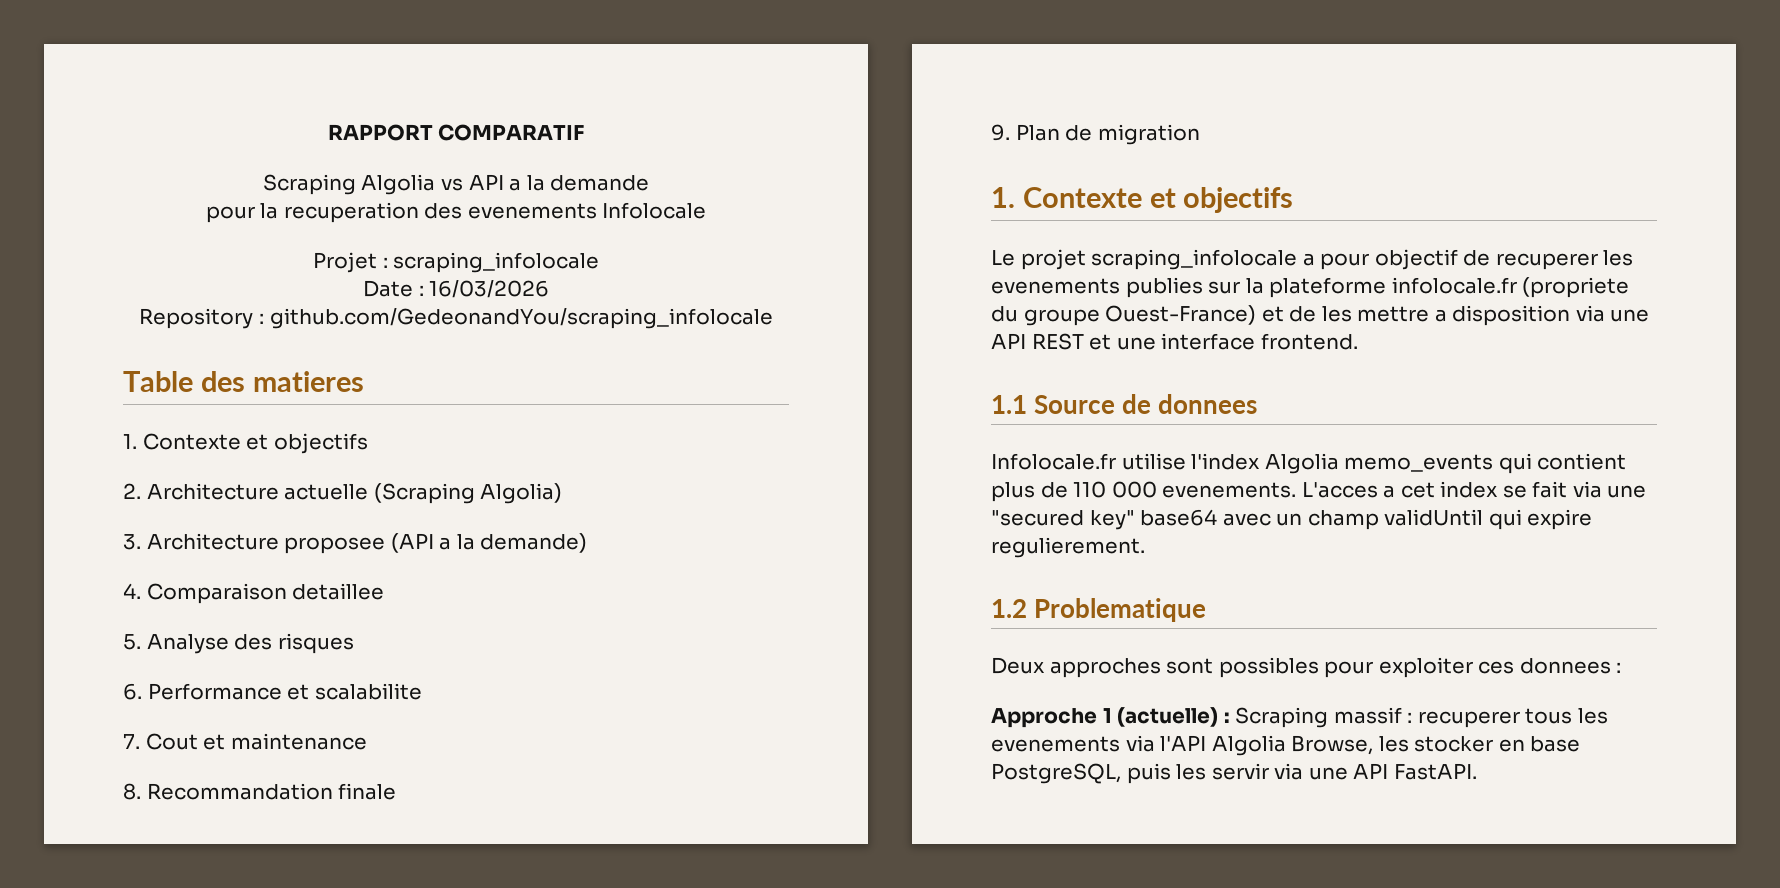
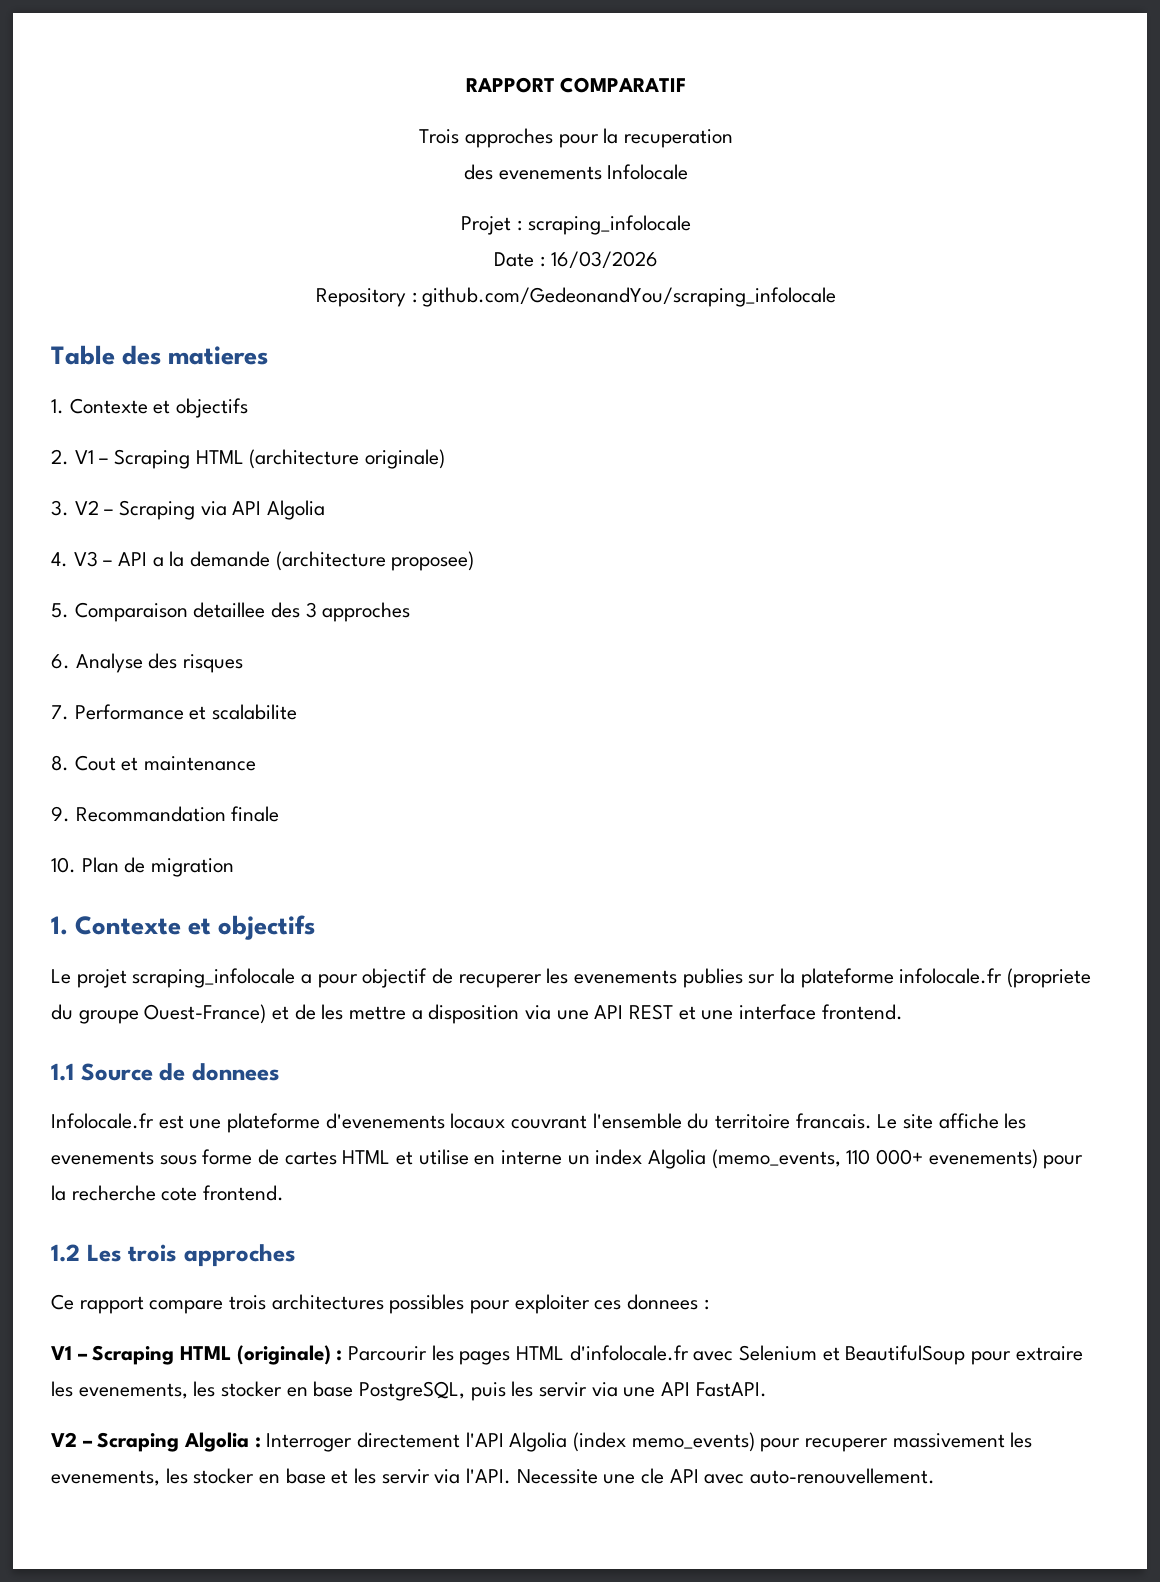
- Scraping Algolia vs API a la demande
- pour la recuperation des evenements Infolocale
+ Trois approches pour la recuperation
+ des evenements Infolocale
- 2. Architecture actuelle (Scraping Algolia)
- 3. Architecture proposee (API a la demande)
- 4. Comparaison detaillee
- 5. Analyse des risques
+ 2. V1 – Scraping HTML (architecture originale)
+ 3. V2 – Scraping via API Algolia
+ 4. V3 – API a la demande (architecture proposee)
+ 5. Comparaison detaillee des 3 approches
+ 6. Analyse des risques
- 6. Performance et scalabilite
+ 7. Performance et scalabilite
- 7. Cout et maintenance
+ 8. Cout et maintenance
- 8. Recommandation finale
+ 9. Recommandation finale
- 9. Plan de migration
+ 10. Plan de migration
- Infolocale.fr utilise l'index Algolia memo_events qui contient plus de 110 000 evenements. L'acces a cet index se fait via une "secured key" base64 avec un champ validUntil qui expire regulierement.
- 1.2 Problematique
- Deux approches sont possibles pour exploiter ces donnees :
+ Infolocale.fr est une plateforme d'evenements locaux couvrant l'ensemble du territoire francais. Le site affiche les evenements sous forme de cartes HTML et utilise en interne un index Algolia (memo_events, 110 000+ evenements) pour la recherche cote frontend.
+ 1.2 Les trois approches
+ Ce rapport compare trois architectures possibles pour exploiter ces donnees :
- Approche 1 (actuelle) : Scraping massif : recuperer tous les evenements via l'API Algolia Browse, les stocker en base PostgreSQL, puis les servir via une API FastAPI.
+ V1 – Scraping HTML (originale) : Parcourir les pages HTML d'infolocale.fr avec Selenium et BeautifulSoup pour extraire les evenements, les stocker en base PostgreSQL, puis les servir via une API FastAPI.
+ V2 – Scraping Algolia : Interroger directement l'API Algolia (index memo_events) pour recuperer massivement les evenements, les stocker en base et les servir via l'API. Necessite une cle API avec auto-renouvellement.

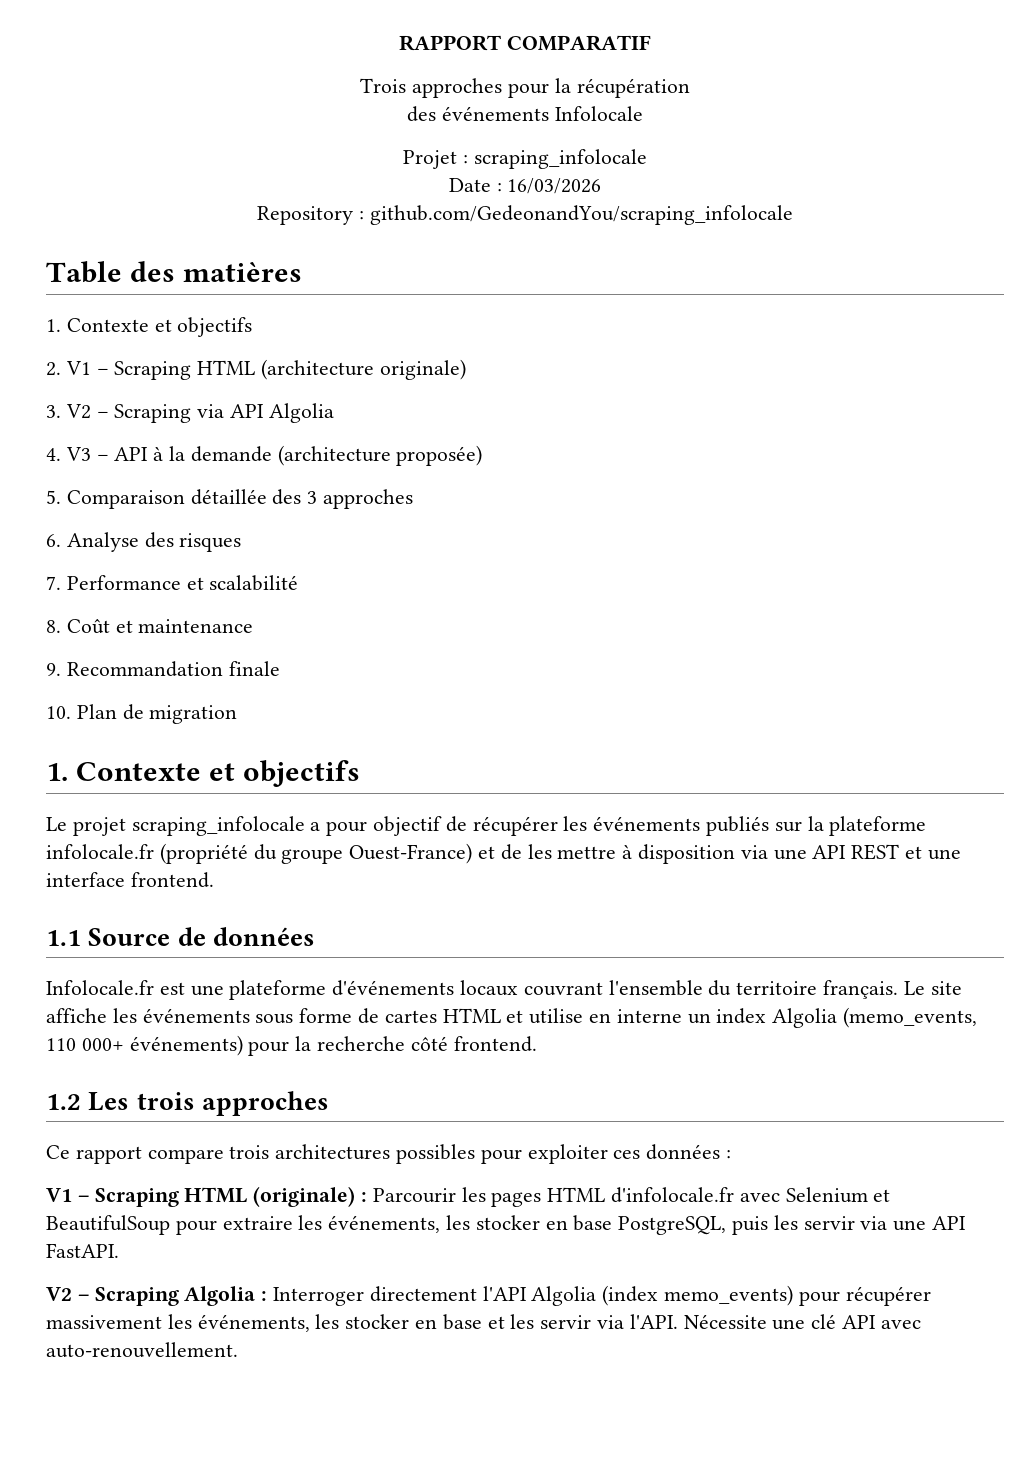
- Trois approches pour la recuperation
- des evenements Infolocale
+ Trois approches pour la récupération
+ des événements Infolocale
- Table des matieres
+ Table des matières
- 4. V3 – API a la demande (architecture proposee)
+ 4. V3 – API à la demande (architecture proposée)
- 5. Comparaison detaillee des 3 approches
+ 5. Comparaison détaillée des 3 approches
- 7. Performance et scalabilite
+ 7. Performance et scalabilité
- 8. Cout et maintenance
+ 8. Coût et maintenance
- Le projet scraping_infolocale a pour objectif de recuperer les evenements publies sur la plateforme infolocale.fr (propriete du groupe Ouest-France) et de les mettre a disposition via une API REST et une interface frontend.
+ Le projet scraping_infolocale a pour objectif de récupérer les événements publiés sur la plateforme infolocale.fr (propriété du groupe Ouest-France) et de les mettre à disposition via une API REST et une interface frontend.
- 1.1 Source de donnees
+ 1.1 Source de données
- Infolocale.fr est une plateforme d'evenements locaux couvrant l'ensemble du territoire francais.
+ Infolocale.fr est une plateforme d'événements locaux couvrant l'ensemble du territoire français.
- Le site affiche les evenements sous forme de cartes HTML et utilise en interne un index Algolia (memo_events, 110 000+ evenements) pour la recherche cote frontend.
+ Le site affiche les événements sous forme de cartes HTML et utilise en interne un index Algolia (memo_events, 110 000+ événements) pour la recherche côté frontend.
- Ce rapport compare trois architectures possibles pour exploiter ces donnees :
+ Ce rapport compare trois architectures possibles pour exploiter ces données :
- V1 – Scraping HTML (originale) : Parcourir les pages HTML d'infolocale.fr avec Selenium et BeautifulSoup pour extraire les evenements, les stocker en base PostgreSQL, puis les servir via une API FastAPI.
+ V1 – Scraping HTML (originale) : Parcourir les pages HTML d'infolocale.fr avec Selenium et BeautifulSoup pour extraire les événements, les stocker en base PostgreSQL, puis les servir via une API FastAPI.
- V2 – Scraping Algolia : Interroger directement l'API Algolia (index memo_events) pour recuperer massivement les evenements, les stocker en base et les servir via l'API.
+ V2 – Scraping Algolia : Interroger directement l'API Algolia (index memo_events) pour récupérer massivement les événements, les stocker en base et les servir via l'API.
- Necessite une cle API avec auto-renouvellement.
+ Nécessite une clé API avec auto-renouvellement.

